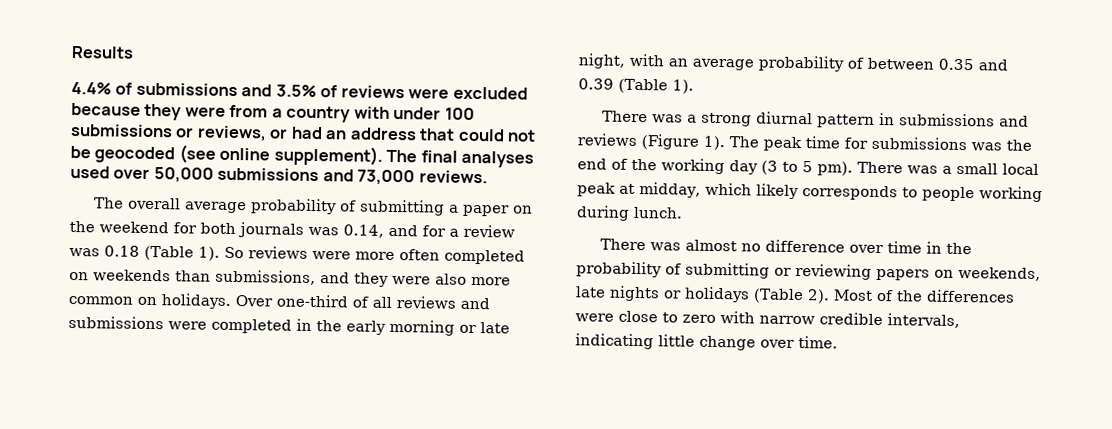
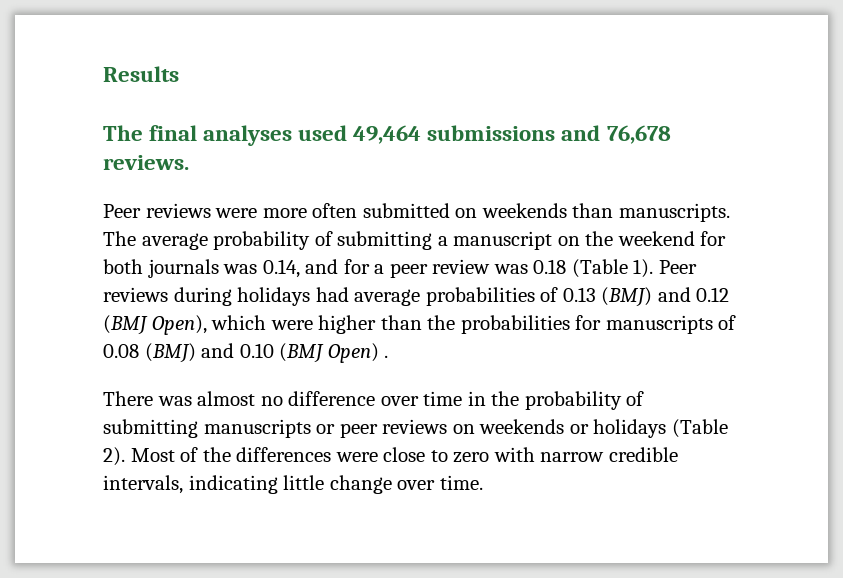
- 4.4% of submissions and 3.5% of reviews were excluded because they were from a country with under 100 submissions or reviews, or had an address that could not be geocoded (see online supplement). The final analyses used over 50,000 submissions and 73,000 reviews.
+ The final analyses used 49,464 submissions and 76,678 reviews.
- The overall average probability of submitting a paper on the weekend for both journals was 0.14, and for a review was 0.18 (Table 1).
+ Peer reviews were more often submitted on weekends than manuscripts. The average probability of submitting a manuscript on the weekend for both journals was 0.14, and for a peer review was 0.18 (Table 1).
- So reviews were more often completed on weekends than submissions, and they were also more common on holidays. Over one-third of all reviews and submissions were completed in the early morning or late night, with an average probability of between 0.35 and 0.39 (Table 1).
- There was a strong diurnal pattern in submissions and reviews (Figure 1). The peak time for submissions was the end of the working day (3 to 5 pm). There was a small local peak at midday, which likely corresponds to people working during lunch.
+ Peer reviews during holidays had average probabilities of 0.13 (BMJ) and 0.12 (BMJ Open), which were higher than the probabilities for manuscripts of 0.08 (BMJ) and 0.10 (BMJ Open) .
- There was almost no difference over time in the probability of submitting or reviewing papers on weekends, late nights or holidays (Table 2).
+ There was almost no difference over time in the probability of submitting manuscripts or peer reviews on weekends or holidays (Table 2).

